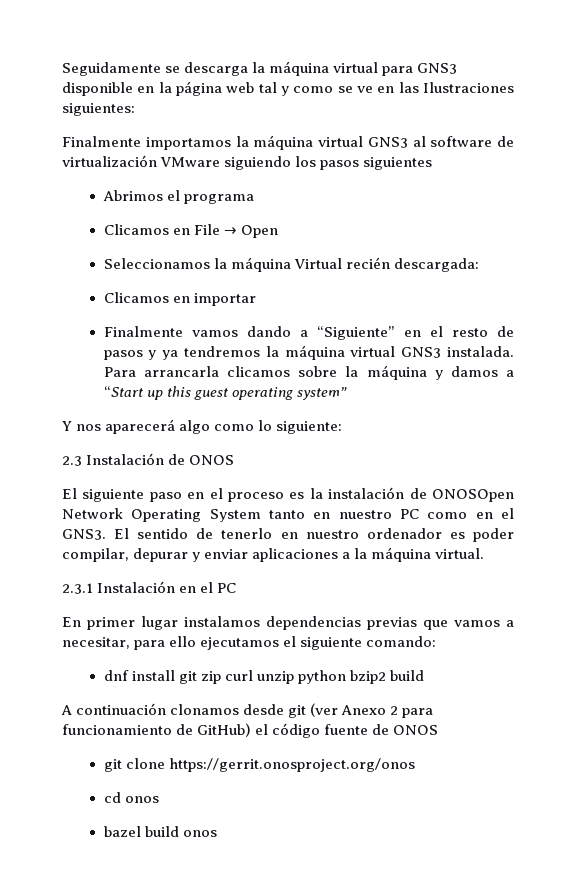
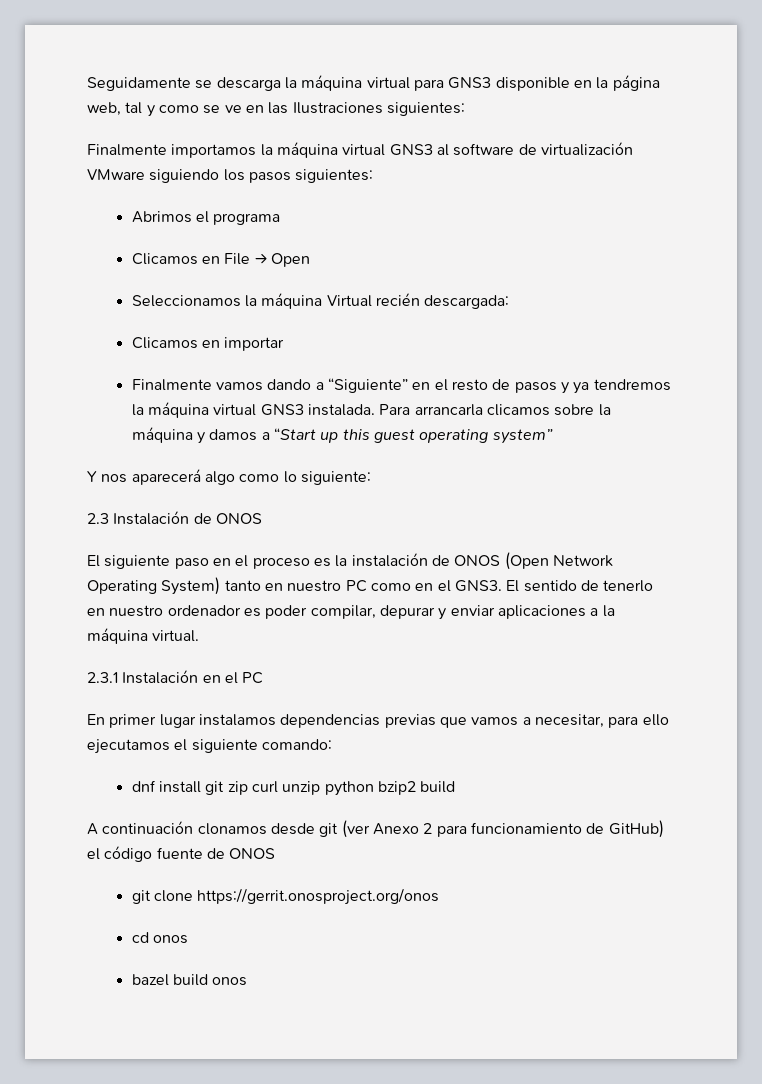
- Seguidamente se descarga la máquina virtual para GNS3 disponible en la página web tal y como se ve en las Ilustraciones siguientes:
+ Seguidamente se descarga la máquina virtual para GNS3 disponible en la página web, tal y como se ve en las Ilustraciones siguientes:
- Finalmente importamos la máquina virtual GNS3 al software de virtualización VMware siguiendo los pasos siguientes
+ Finalmente importamos la máquina virtual GNS3 al software de virtualización VMware siguiendo los pasos siguientes:
- El siguiente paso en el proceso es la instalación de ONOSOpen Network Operating System tanto en nuestro PC como en el GNS3.
+ El siguiente paso en el proceso es la instalación de ONOS (Open Network Operating System) tanto en nuestro PC como en el GNS3.

